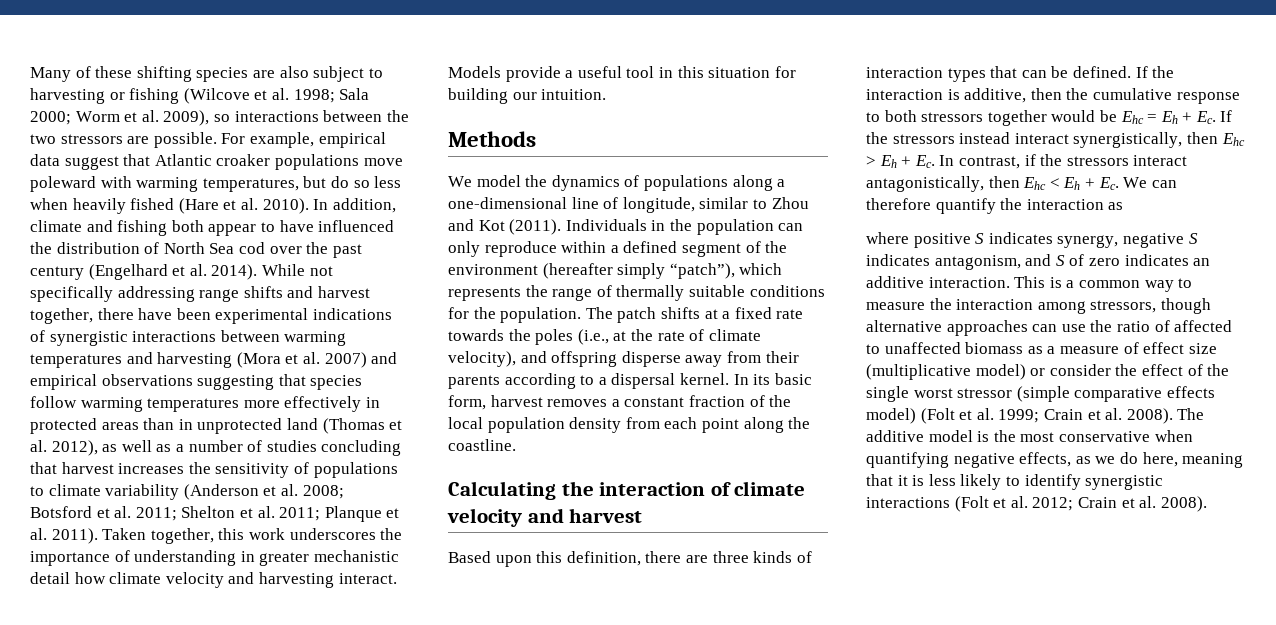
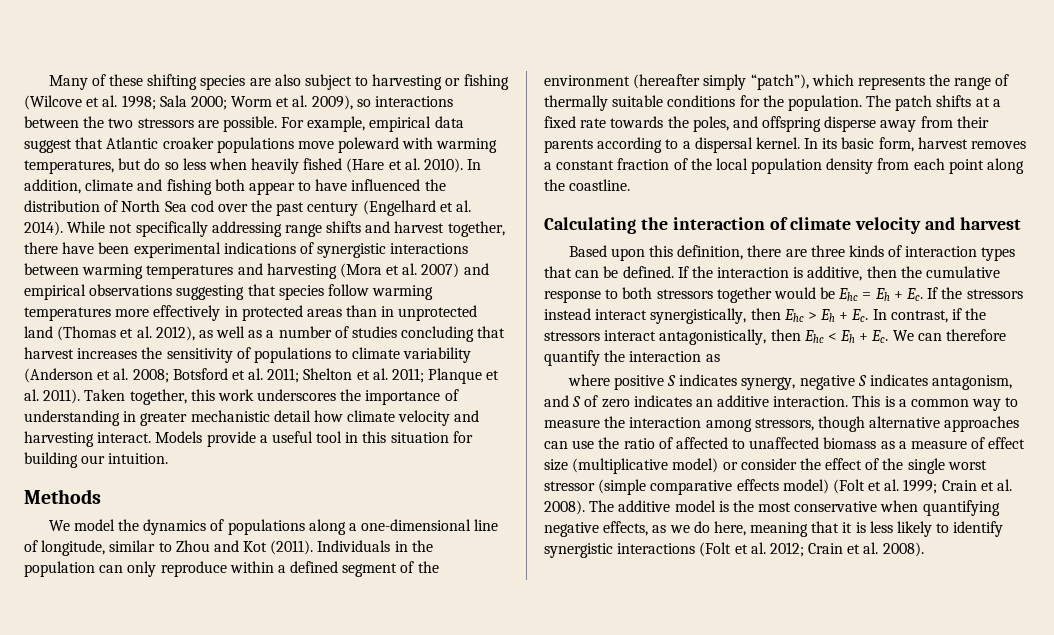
- The patch shifts at a fixed rate towards the poles (i.e., at the rate of climate velocity), and offspring disperse away from their parents according to a dispersal kernel.
+ The patch shifts at a fixed rate towards the poles, and offspring disperse away from their parents according to a dispersal kernel.

